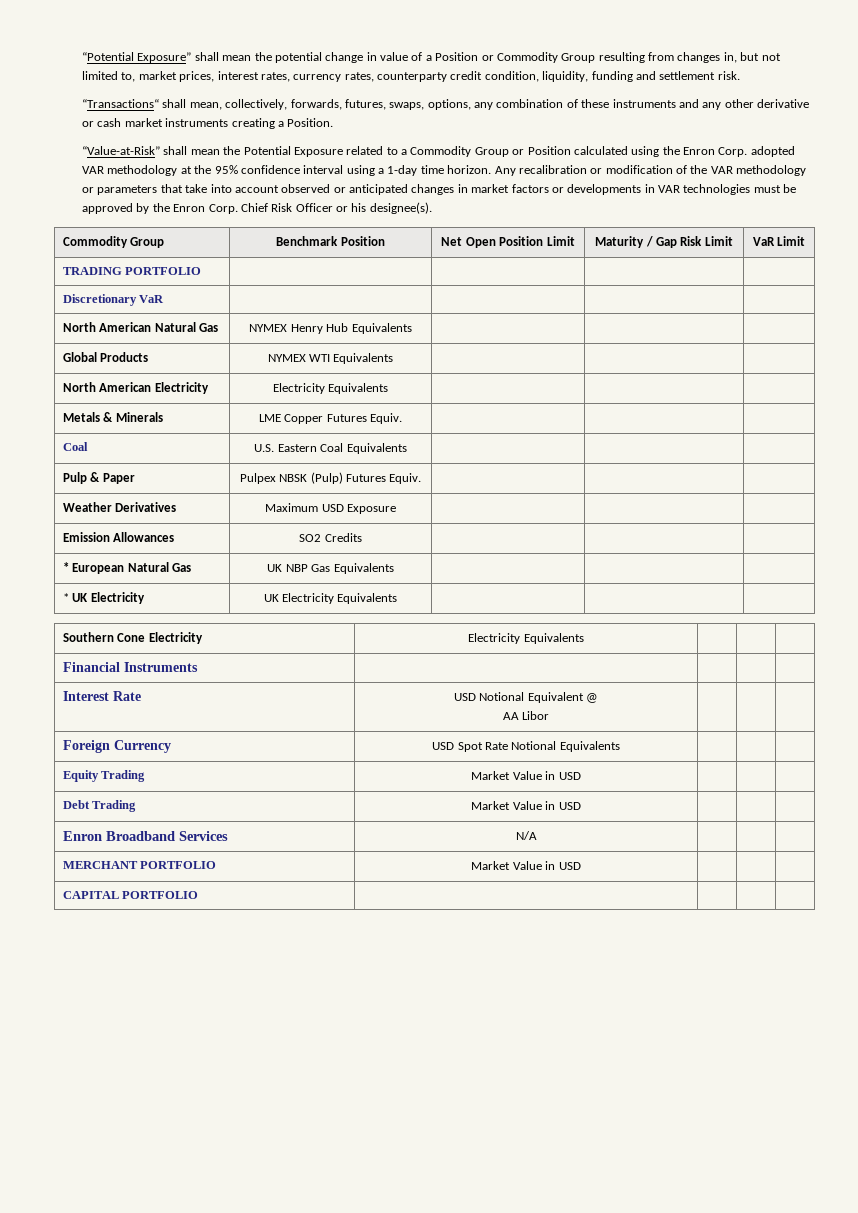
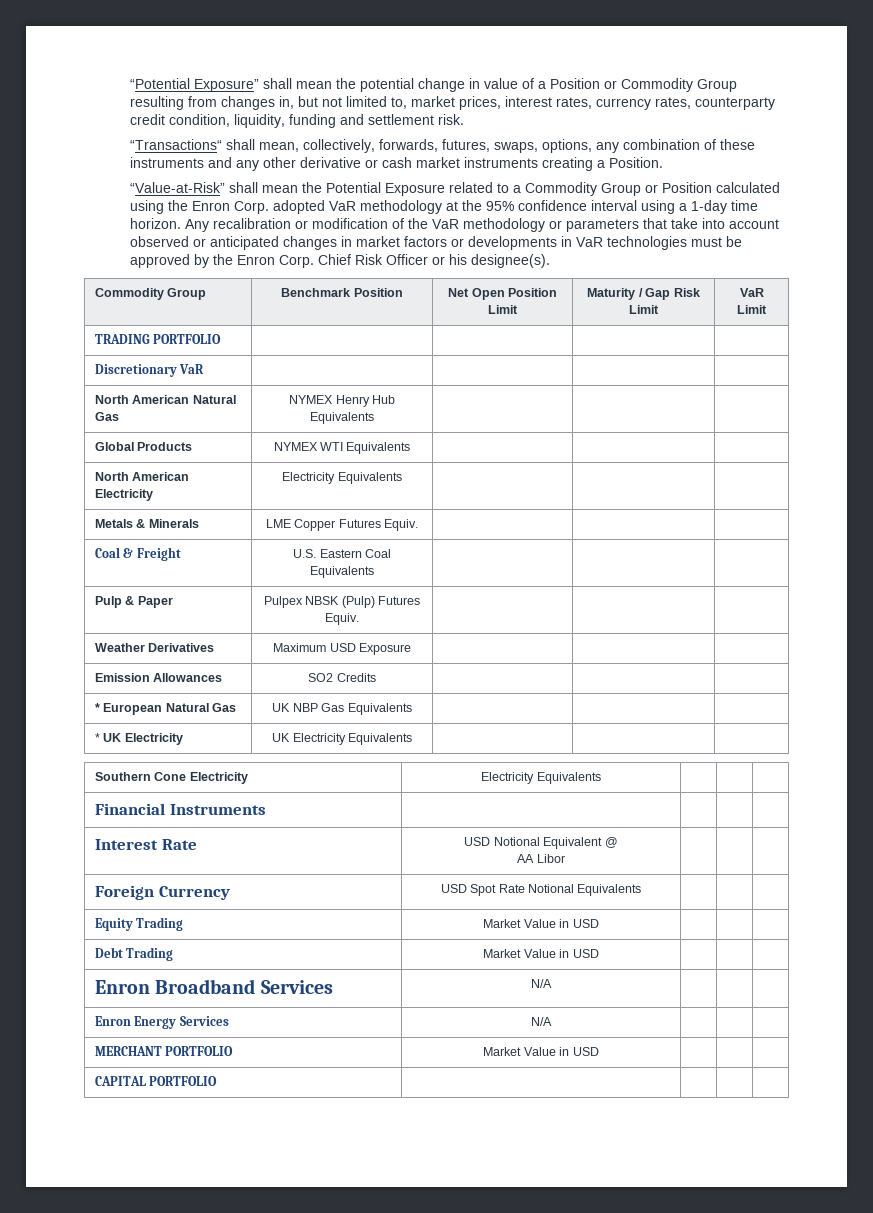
- “Value-at-Risk” shall mean the Potential Exposure related to a Commodity Group or Position calculated using the Enron Corp. adopted VAR methodology at the 95% confidence interval using a 1-day time horizon.
+ “Value-at-Risk” shall mean the Potential Exposure related to a Commodity Group or Position calculated using the Enron Corp. adopted VaR methodology at the 95% confidence interval using a 1-day time horizon.
- Any recalibration or modification of the VAR methodology or parameters that take into account observed or anticipated changes in market factors or developments in VAR technologies must be approved by the Enron Corp.
+ Any recalibration or modification of the VaR methodology or parameters that take into account observed or anticipated changes in market factors or developments in VaR technologies must be approved by the Enron Corp.
- Coal | U.S. Eastern Coal Equivalents | | |
+ Coal & Freight | U.S. Eastern Coal Equivalents | | |
+ Enron Energy Services | N/A | | |

